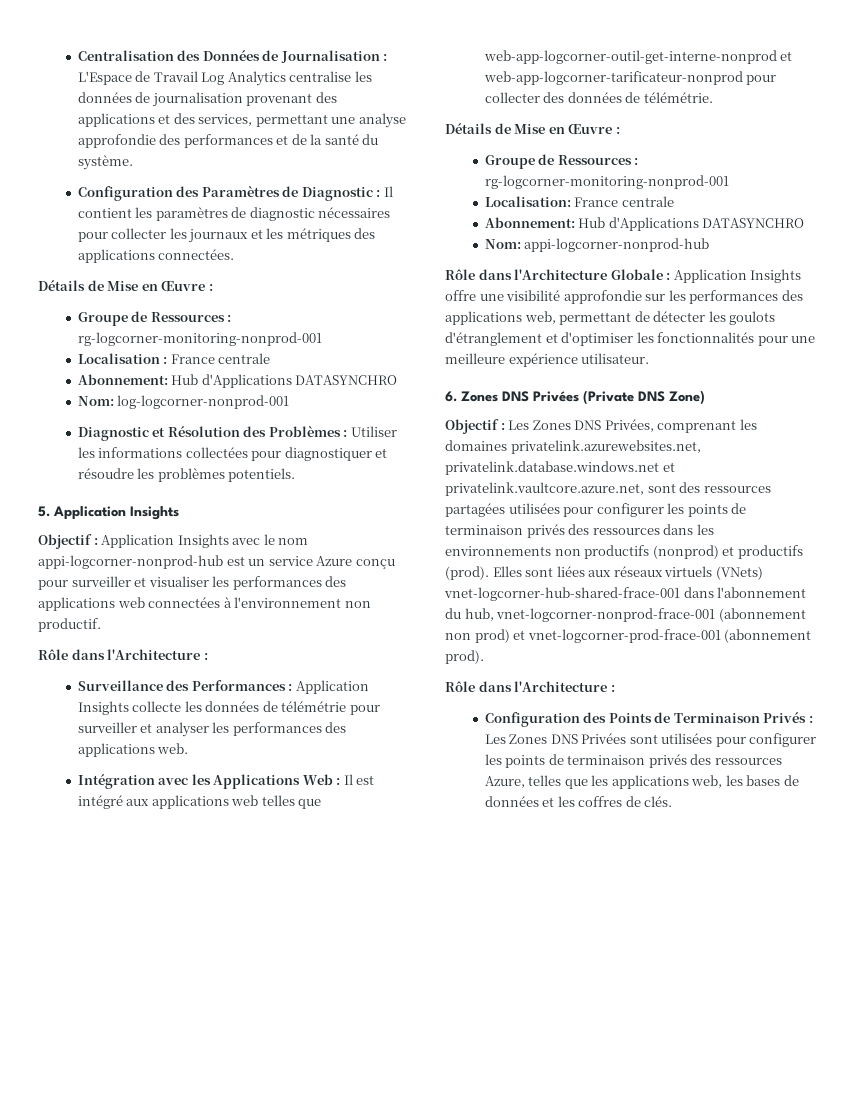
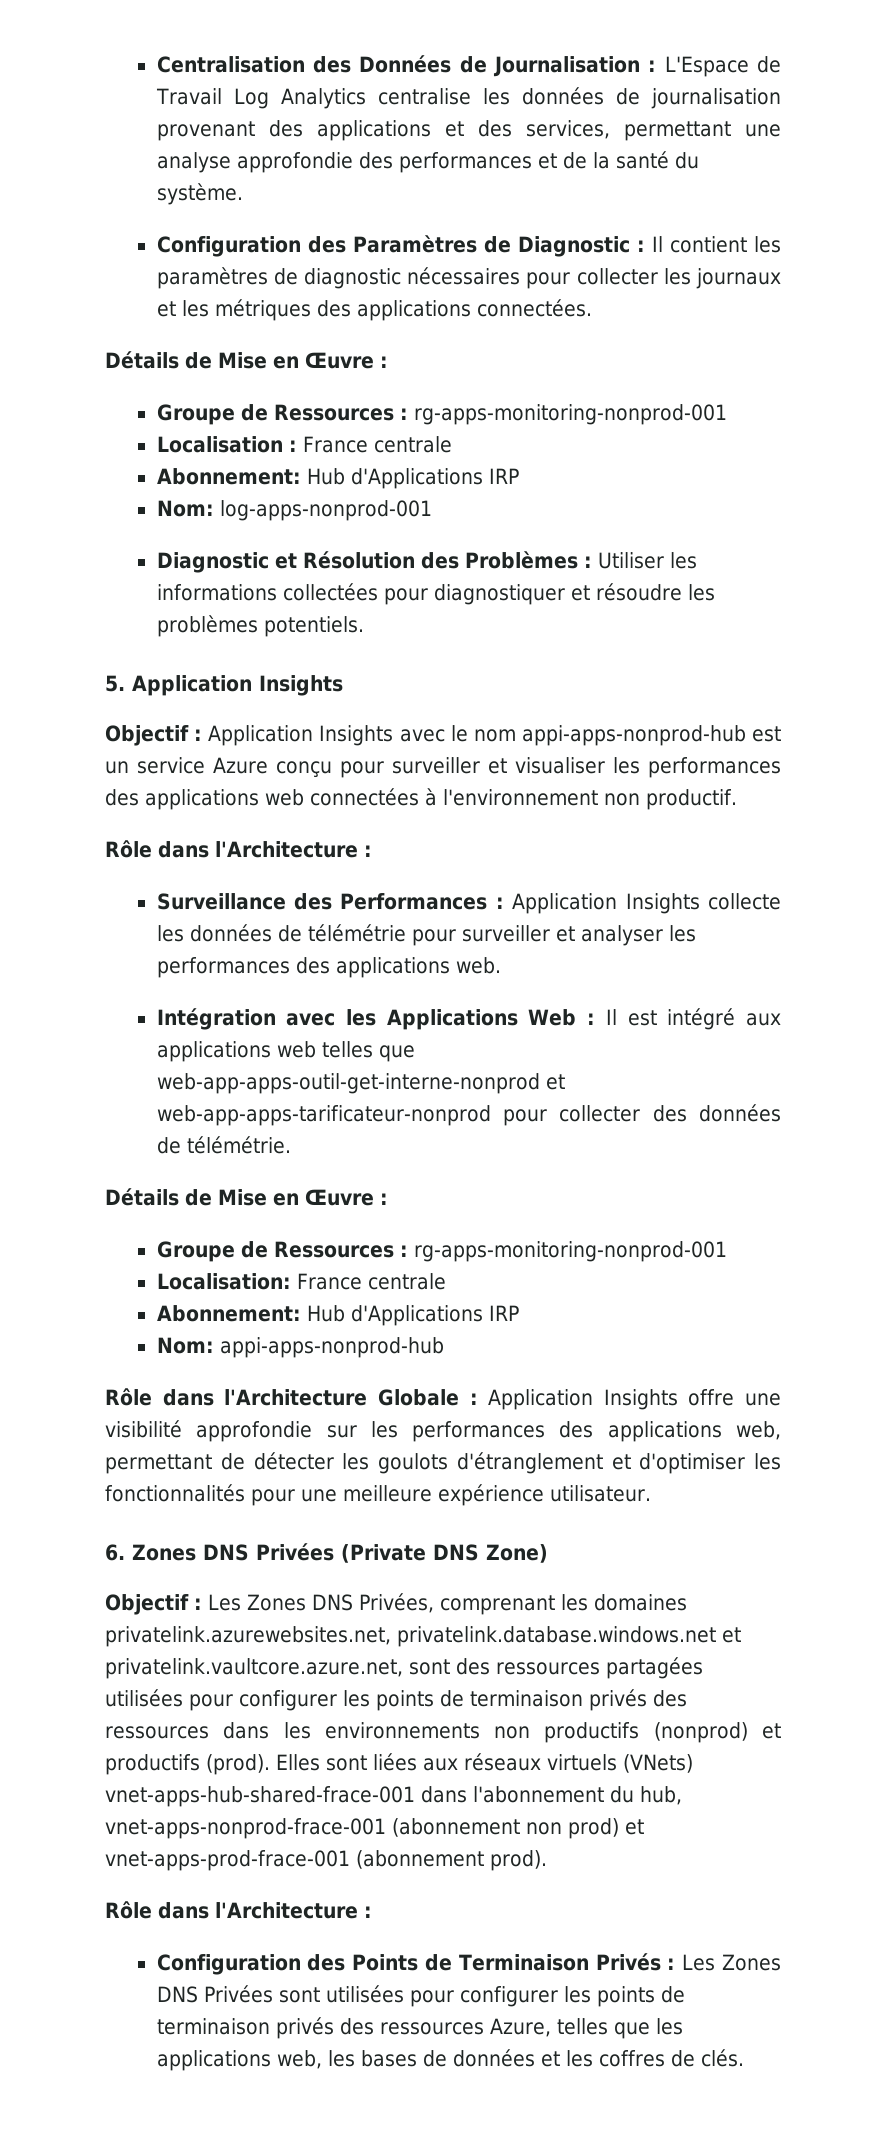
  Configuration des Paramètres de Diagnostic : Il contient les paramètres de diagnostic nécessaires pour collecter les journaux et les métriques des applications connectées.
  Détails de Mise en Œuvre :
- Groupe de Ressources : rg-logcorner-monitoring-nonprod-001
+ Groupe de Ressources : rg-apps-monitoring-nonprod-001
  Localisation : France centrale
- Abonnement: Hub d'Applications DATASYNCHRO
- Nom: log-logcorner-nonprod-001
+ Abonnement: Hub d'Applications IRP
+ Nom: log-apps-nonprod-001
- Objectif : Application Insights avec le nom appi-logcorner-nonprod-hub est un service Azure conçu pour surveiller et visualiser les performances des applications web connectées à l'environnement non productif.
+ Objectif : Application Insights avec le nom appi-apps-nonprod-hub est un service Azure conçu pour surveiller et visualiser les performances des applications web connectées à l'environnement non productif.
- Intégration avec les Applications Web : Il est intégré aux applications web telles que web-app-logcorner-outil-get-interne-nonprod et web-app-logcorner-tarificateur-nonprod pour collecter des données de télémétrie.
+ Intégration avec les Applications Web : Il est intégré aux applications web telles que web-app-apps-outil-get-interne-nonprod et web-app-apps-tarificateur-nonprod pour collecter des données de télémétrie.
  Détails de Mise en Œuvre :
- Groupe de Ressources : rg-logcorner-monitoring-nonprod-001
+ Groupe de Ressources : rg-apps-monitoring-nonprod-001
  Localisation: France centrale
- Abonnement: Hub d'Applications DATASYNCHRO
- Nom: appi-logcorner-nonprod-hub
+ Abonnement: Hub d'Applications IRP
+ Nom: appi-apps-nonprod-hub
- Elles sont liées aux réseaux virtuels (VNets) vnet-logcorner-hub-shared-frace-001 dans l'abonnement du hub, vnet-logcorner-nonprod-frace-001 (abonnement non prod) et vnet-logcorner-prod-frace-001 (abonnement prod).
+ Elles sont liées aux réseaux virtuels (VNets) vnet-apps-hub-shared-frace-001 dans l'abonnement du hub, vnet-apps-nonprod-frace-001 (abonnement non prod) et vnet-apps-prod-frace-001 (abonnement prod).

